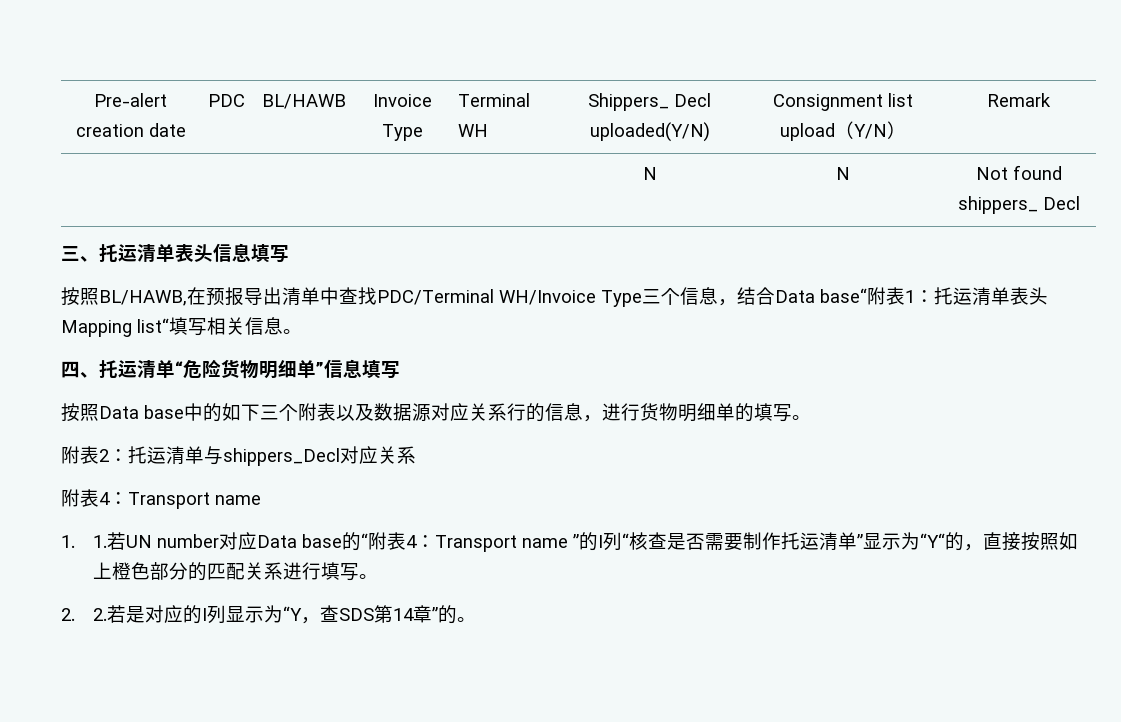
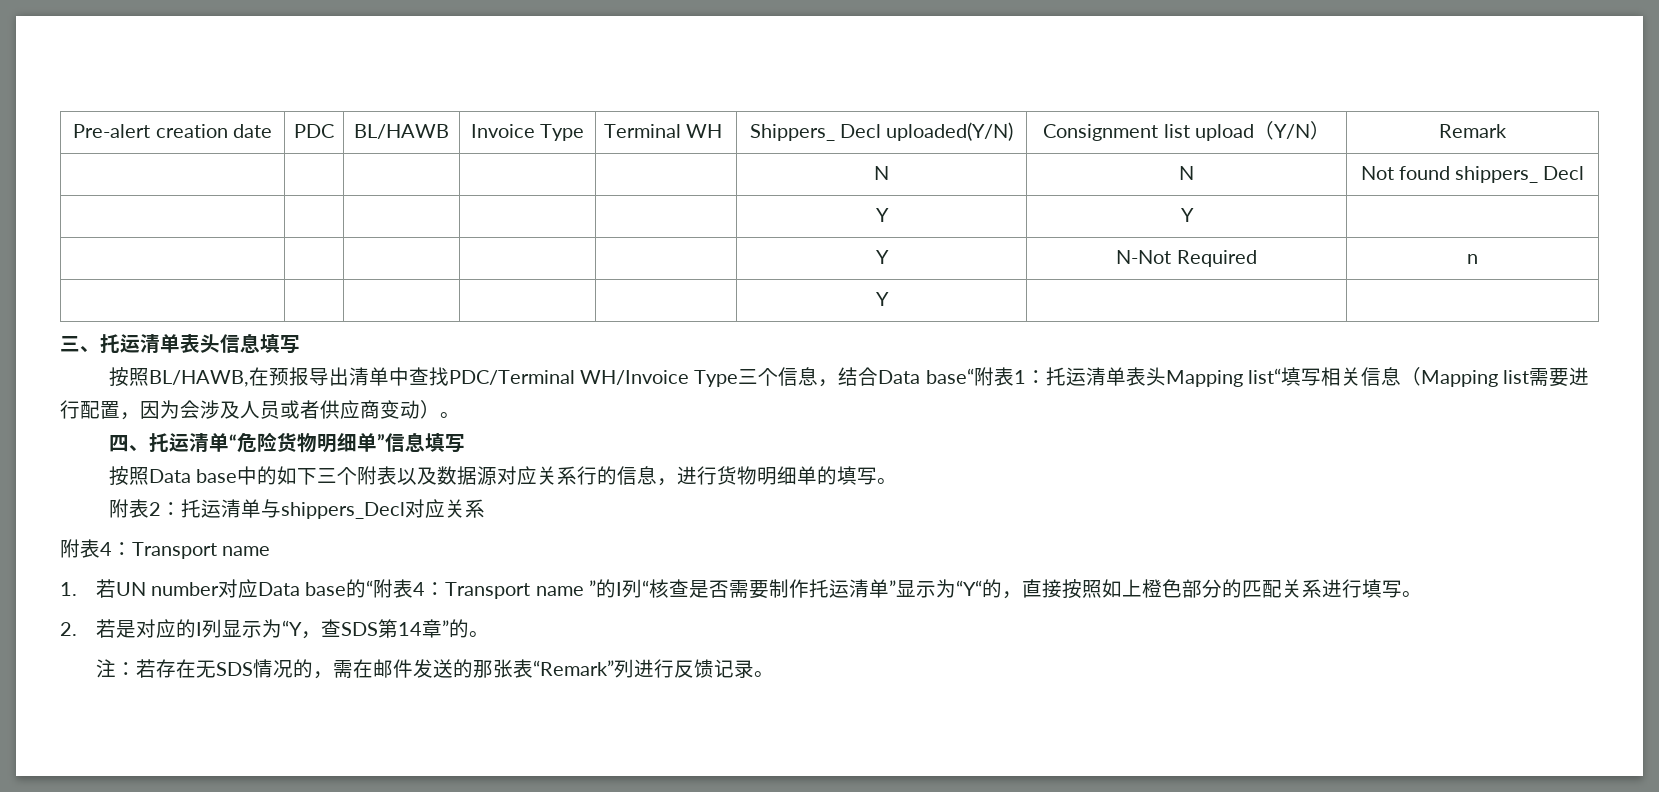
+ | | | | | Y | Y |
+ | | | | | Y | N-Not Required | n
+ | | | | | Y | |
- 按照BL/HAWB,在预报导出清单中查找PDC/Terminal WH/Invoice Type三个信息，结合Data base“附表1：托运清单表头Mapping list“填写相关信息。
+ 按照BL/HAWB,在预报导出清单中查找PDC/Terminal WH/Invoice Type三个信息，结合Data base“附表1：托运清单表头Mapping list“填写相关信息（Mapping list需要进行配置，因为会涉及人员或者供应商变动）。
- 1. 1.若UN number对应Data base的“附表4：Transport name ”的I列“核查是否需要制作托运清单”显示为“Y“的，直接按照如上橙色部分的匹配关系进行填写。
+ 1.若UN number对应Data base的“附表4：Transport name ”的I列“核查是否需要制作托运清单”显示为“Y“的，直接按照如上橙色部分的匹配关系进行填写。
- 2. 2.若是对应的I列显示为“Y，查SDS第14章”的。
+ 2.若是对应的I列显示为“Y，查SDS第14章”的。
+ 注：若存在无SDS情况的，需在邮件发送的那张表“Remark”列进行反馈记录。

